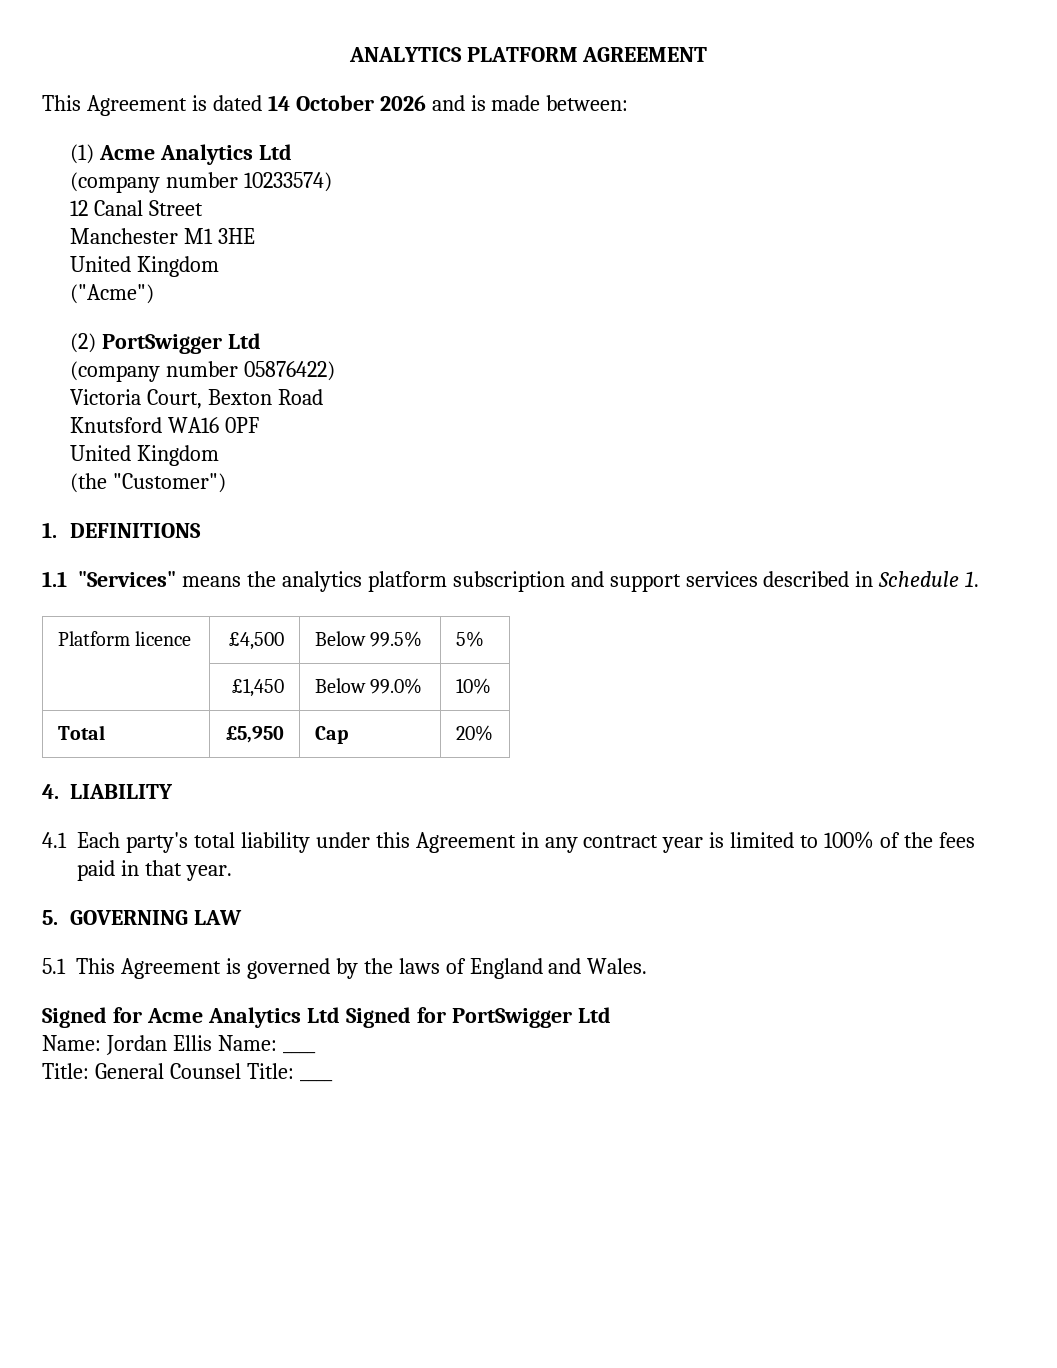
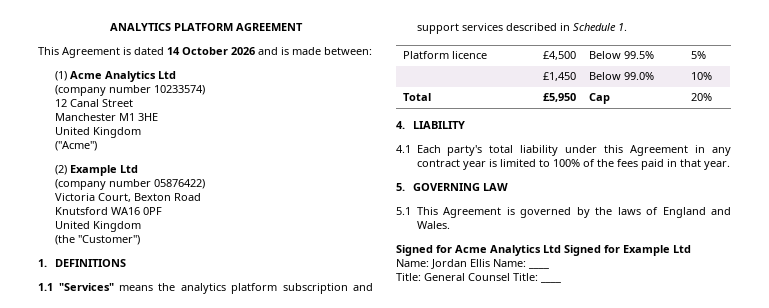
- (2) PortSwigger Ltd
+ (2) Example Ltd
- Signed for Acme Analytics Ltd Signed for PortSwigger Ltd
+ Signed for Acme Analytics Ltd Signed for Example Ltd

